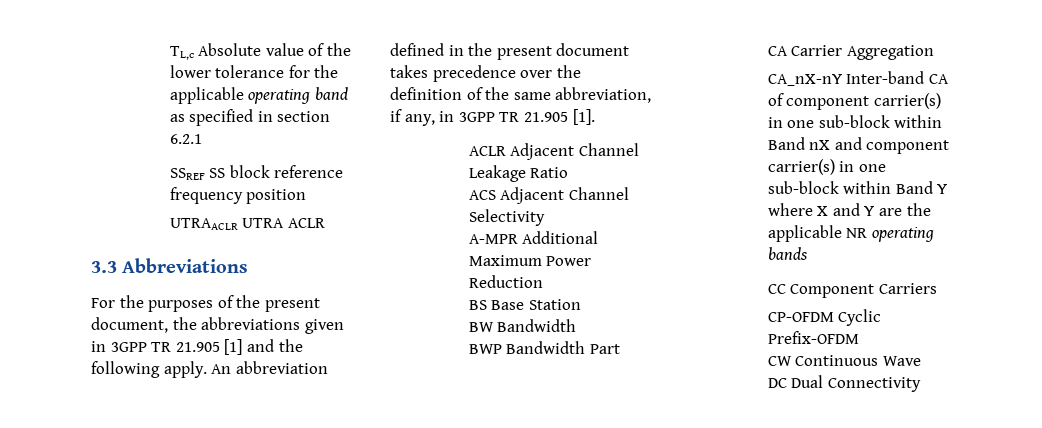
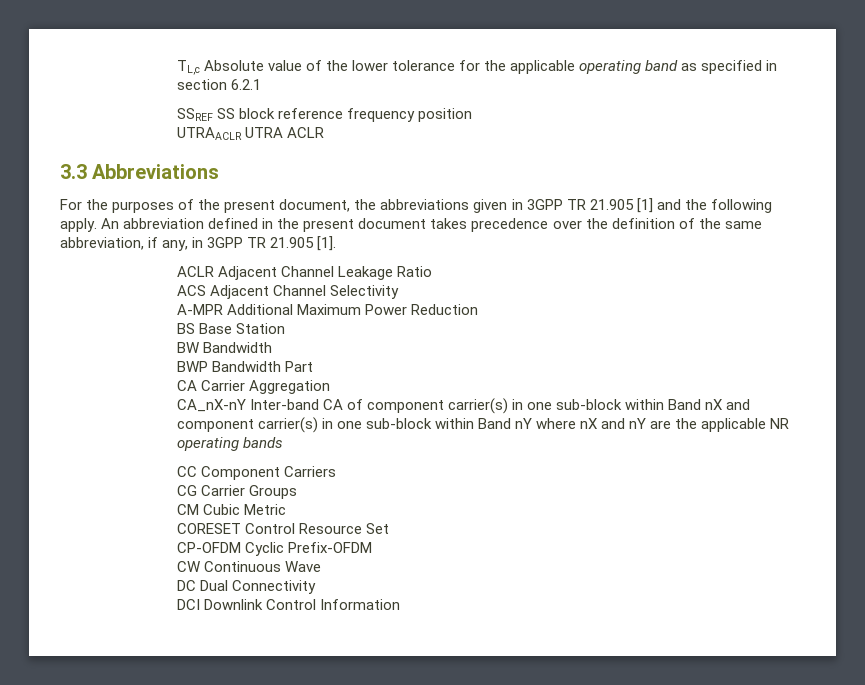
- CA_nX-nY Inter-band CA of component carrier(s) in one sub-block within Band nX and component carrier(s) in one sub-block within Band Y where X and Y are the applicable NR operating bands
+ CA_nX-nY Inter-band CA of component carrier(s) in one sub-block within Band nX and component carrier(s) in one sub-block within Band nY where nX and nY are the applicable NR operating bands
+ CG Carrier Groups
+ CM Cubic Metric
+ CORESET Control Resource Set
+ DCI Downlink Control Information

